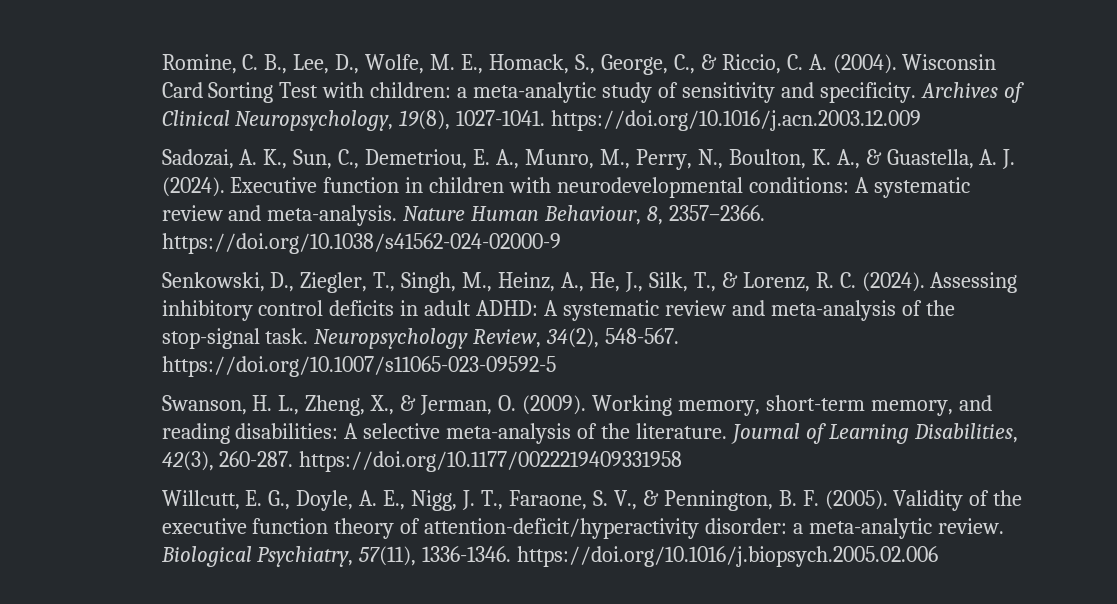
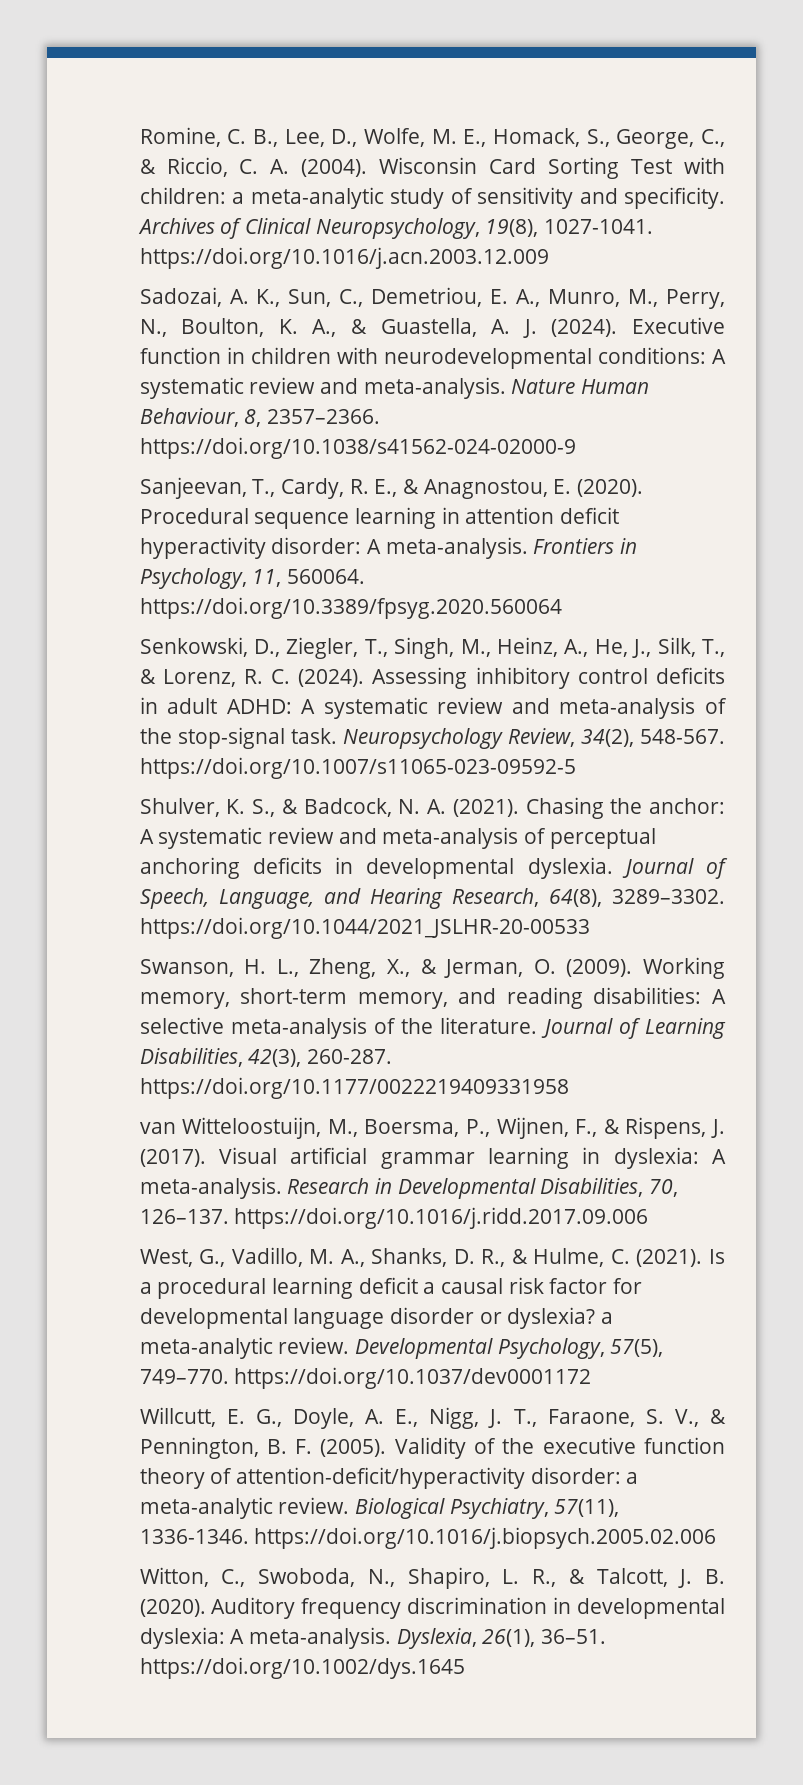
+ Sanjeevan, T., Cardy, R. E., & Anagnostou, E. (2020). Procedural sequence learning in attention deficit hyperactivity disorder: A meta-analysis. Frontiers in Psychology, 11, 560064. https://doi.org/10.3389/fpsyg.2020.560064
+ Shulver, K. S., & Badcock, N. A. (2021). Chasing the anchor: A systematic review and meta-analysis of perceptual anchoring deficits in developmental dyslexia. Journal of Speech, Language, and Hearing Research, 64(8), 3289–3302. https://doi.org/10.1044/2021_JSLHR-20-00533
+ van Witteloostuijn, M., Boersma, P., Wijnen, F., & Rispens, J. (2017). Visual artificial grammar learning in dyslexia: A meta-analysis. Research in Developmental Disabilities, 70, 126–137. https://doi.org/10.1016/j.ridd.2017.09.006
+ West, G., Vadillo, M. A., Shanks, D. R., & Hulme, C. (2021). Is a procedural learning deficit a causal risk factor for developmental language disorder or dyslexia? a meta-analytic review. Developmental Psychology, 57(5), 749–770. https://doi.org/10.1037/dev0001172
+ Witton, C., Swoboda, N., Shapiro, L. R., & Talcott, J. B. (2020). Auditory frequency discrimination in developmental dyslexia: A meta-analysis. Dyslexia, 26(1), 36–51. https://doi.org/10.1002/dys.1645

